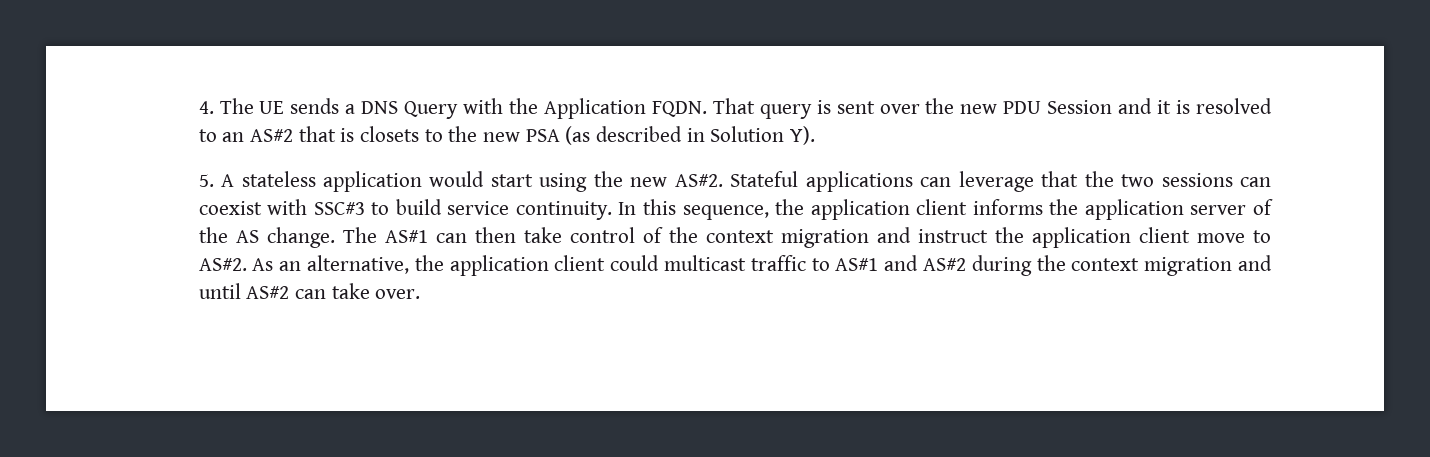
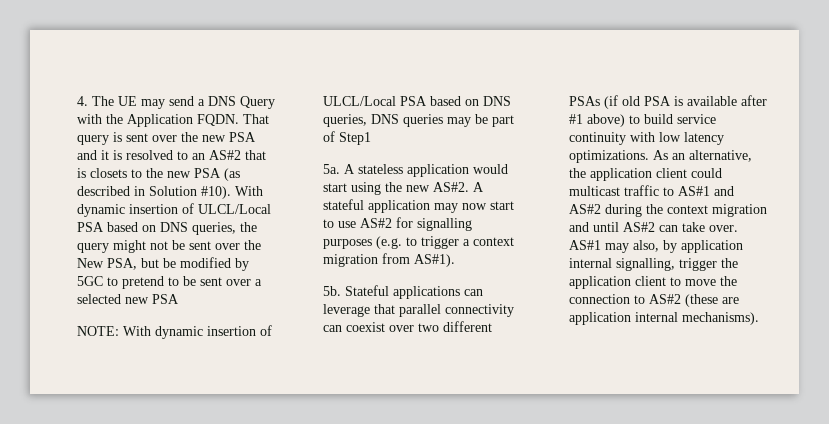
- 4. The UE sends a DNS Query with the Application FQDN.
+ 4. The UE may send a DNS Query with the Application FQDN.
- That query is sent over the new PDU Session and it is resolved to an AS#2 that is closets to the new PSA (as described in Solution Y).
- 5. A stateless application would start using the new AS#2.
+ That query is sent over the new PSA and it is resolved to an AS#2 that is closets to the new PSA (as described in Solution #10). With dynamic insertion of ULCL/Local PSA based on DNS queries, the query might not be sent over the New PSA, but be modified by 5GC to pretend to be sent over a selected new PSA
+ NOTE: With dynamic insertion of ULCL/Local PSA based on DNS queries, DNS queries may be part of Step1
+ 5a. A stateless application would start using the new AS#2.
+ A stateful application may now start to use AS#2 for signalling purposes (e.g. to trigger a context migration from AS#1).
+ 5b.
- Stateful applications can leverage that the two sessions can coexist with SSC#3 to build service continuity. In this sequence, the application client informs the application server of the AS change. The AS#1 can then take control of the context migration and instruct the application client move to AS#2.
+ Stateful applications can leverage that parallel connectivity can coexist over two different PSAs (if old PSA is available after #1 above) to build service continuity with low latency optimizations.
+ AS#1 may also, by application internal signalling, trigger the application client to move the connection to AS#2 (these are application internal mechanisms).

